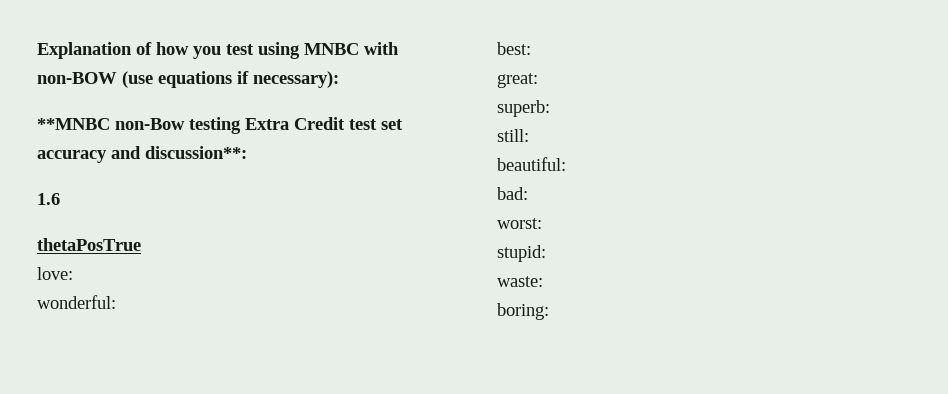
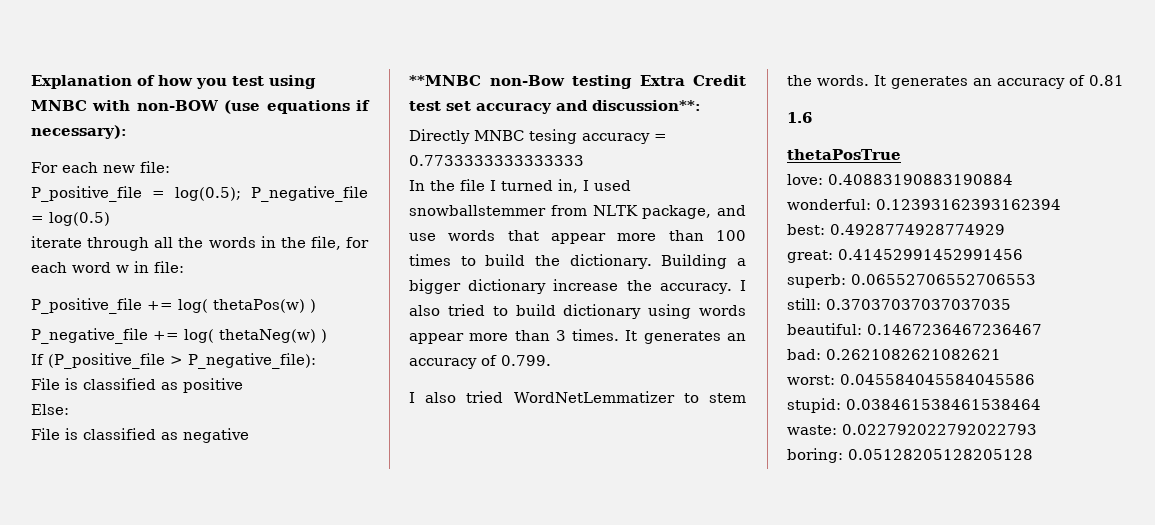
+ For each new file:
+ P_positive_file = log(0.5); P_negative_file = log(0.5)
+ iterate through all the words in the file, for each word w in file:
+ P_positive_file += log( thetaPos(w) )
+ P_negative_file += log( thetaNeg(w) )
+ If (P_positive_file > P_negative_file):
+ File is classified as positive
+ Else:
+ File is classified as negative
+ Directly MNBC tesing accuracy = 0.7733333333333333
+ In the file I turned in, I used snowballstemmer from NLTK package, and use words that appear more than 100 times to build the dictionary. Building a bigger dictionary increase the accuracy. I also tried to build dictionary using words appear more than 3 times. It generates an accuracy of 0.799.
+ I also tried WordNetLemmatizer to stem the words. It generates an accuracy of 0.81
- love:
+ love: 0.40883190883190884
- wonderful:
+ wonderful: 0.12393162393162394
- best:
+ best: 0.4928774928774929
- great:
+ great: 0.41452991452991456
- superb:
+ superb: 0.06552706552706553
- still:
+ still: 0.37037037037037035
- beautiful:
+ beautiful: 0.1467236467236467
- bad:
+ bad: 0.2621082621082621
- worst:
+ worst: 0.045584045584045586
- stupid:
+ stupid: 0.038461538461538464
- waste:
+ waste: 0.022792022792022793
- boring:
+ boring: 0.05128205128205128

